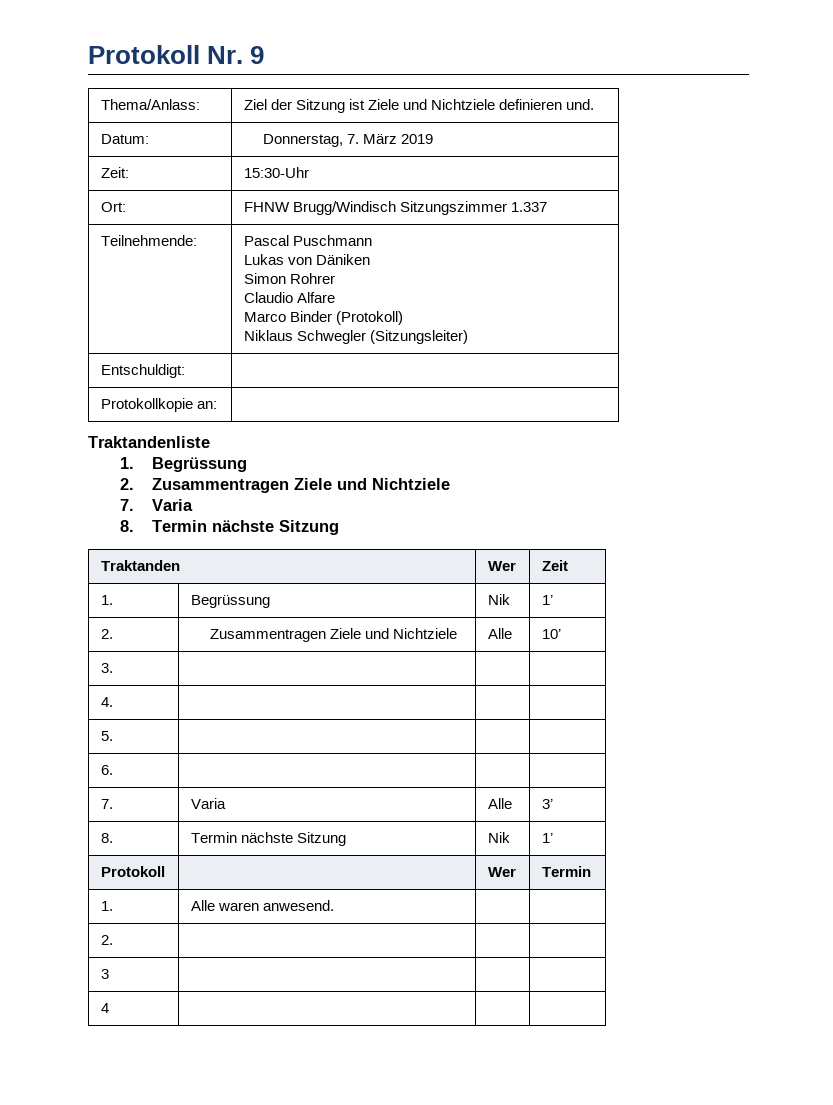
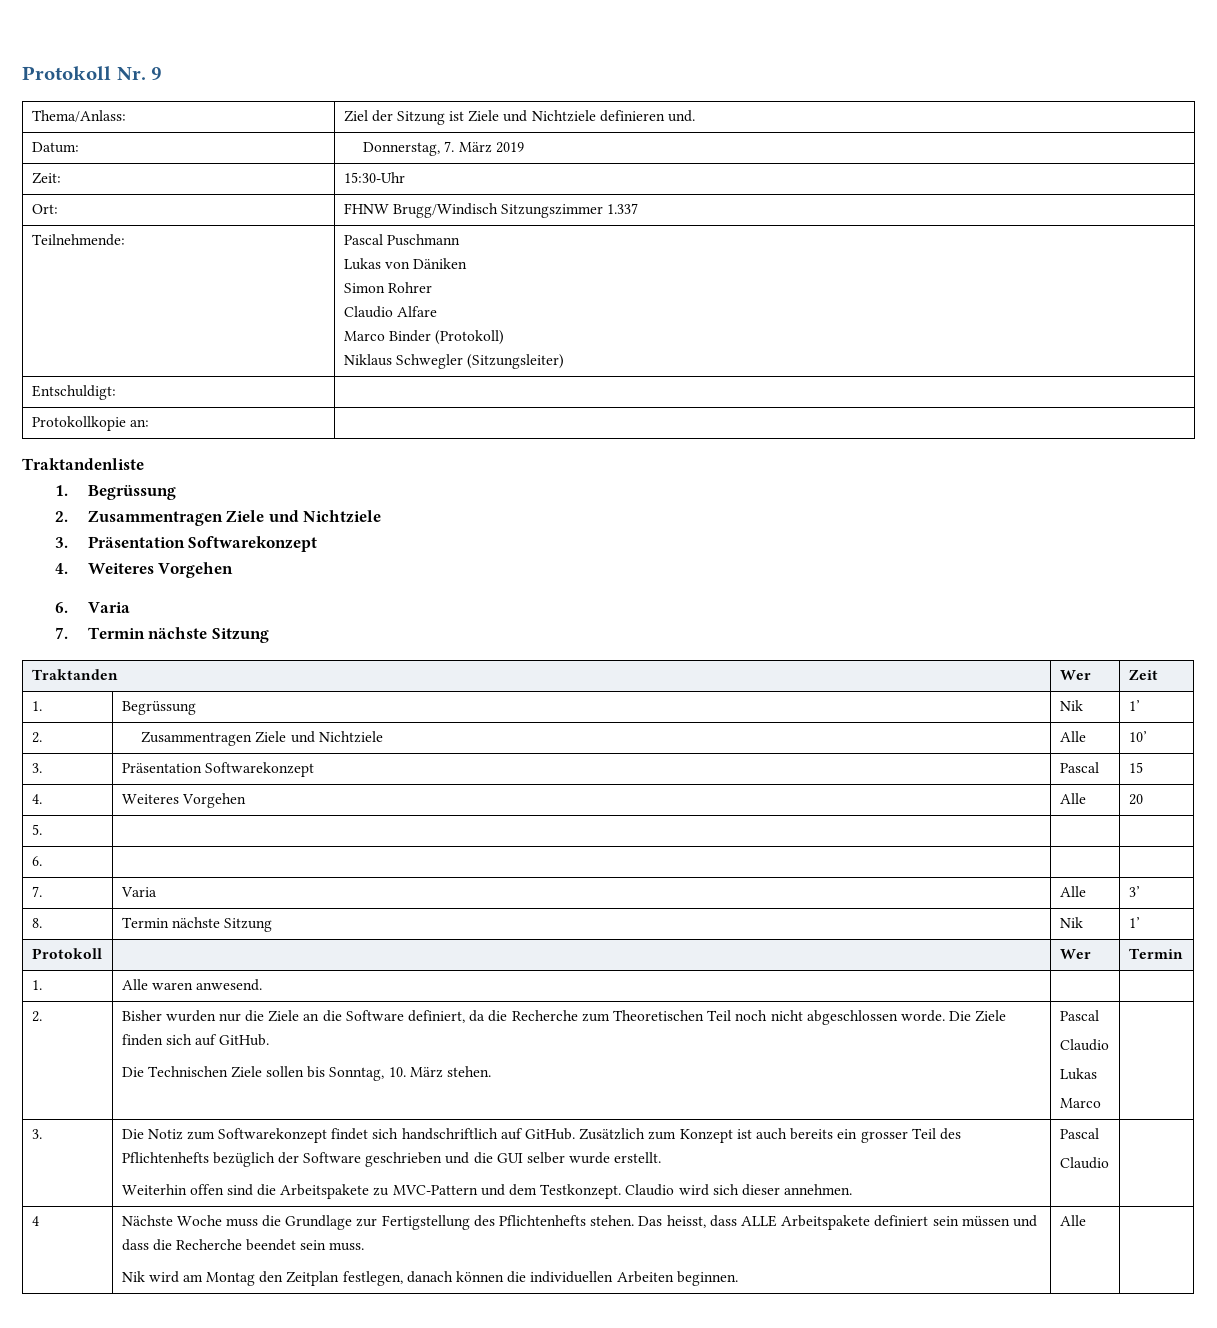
- 7. Varia
+ 3. Präsentation Softwarekonzept
+ 4. Weiteres Vorgehen
+ 6. Varia
- 8. Termin nächste Sitzung
+ 7. Termin nächste Sitzung
- 3. | | |
- 4. | | |
+ 3. | Präsentation Softwarekonzept | Pascal | 15
+ 4. | Weiteres Vorgehen | Alle | 20
- 2. | | |
- 3 | | |
- 4 | | |
+ 2. | Bisher wurden nur die Ziele an die Software definiert, da die Recherche zum Theoretischen Teil noch nicht abgeschlossen worde. Die Ziele finden sich auf GitHub.
+ Die Technischen Ziele sollen bis Sonntag, 10. März stehen. | Pascal
+ Claudio
+ Lukas
+ Marco |
+ 3. | Die Notiz zum Softwarekonzept findet sich handschriftlich auf GitHub. Zusätzlich zum Konzept ist auch bereits ein grosser Teil des Pflichtenhefts bezüglich der Software geschrieben und die GUI selber wurde erstellt.
+ Weiterhin offen sind die Arbeitspakete zu MVC-Pattern und dem Testkonzept. Claudio wird sich dieser annehmen. | Pascal
+ Claudio |
+ 4 | Nächste Woche muss die Grundlage zur Fertigstellung des Pflichtenhefts stehen. Das heisst, dass ALLE Arbeitspakete definiert sein müssen und dass die Recherche beendet sein muss.
+ Nik wird am Montag den Zeitplan festlegen, danach können die individuellen Arbeiten beginnen. | Alle |

